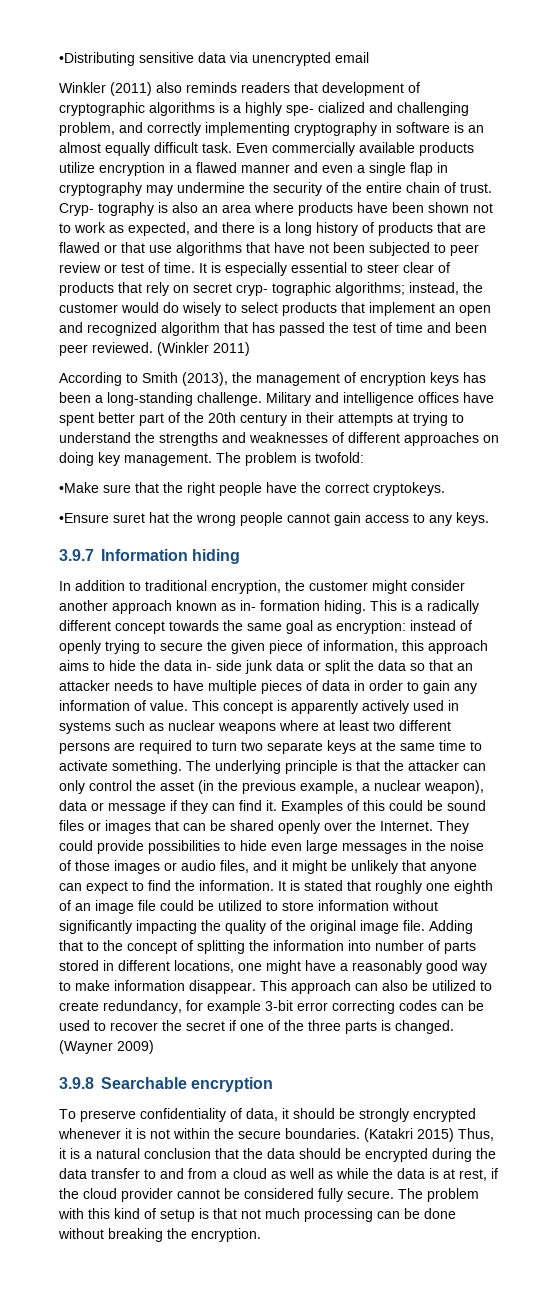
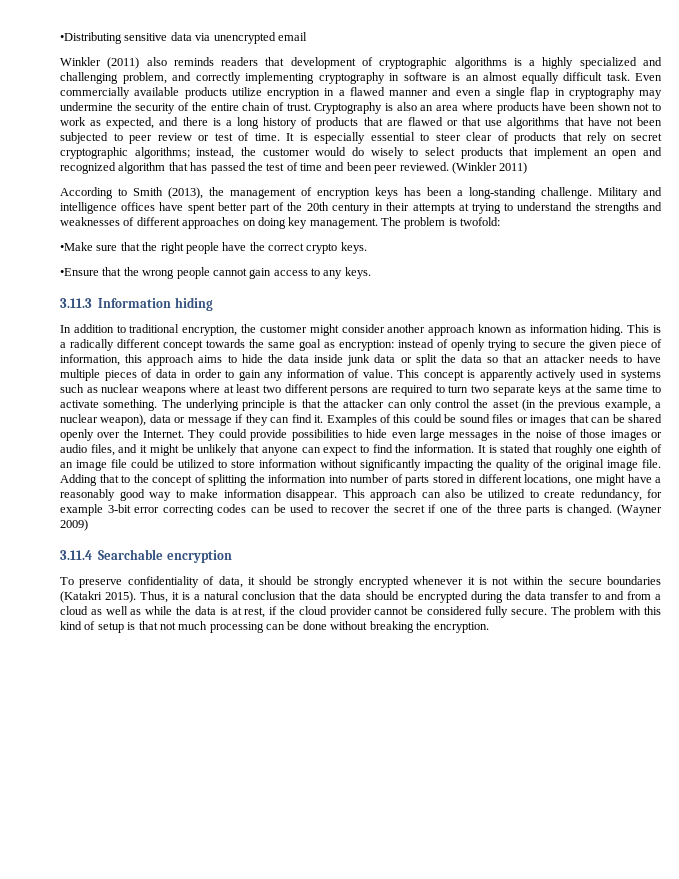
- Winkler (2011) also reminds readers that development of cryptographic algorithms is a highly spe- cialized and challenging problem, and correctly implementing cryptography in software is an almost equally difficult task.
+ Winkler (2011) also reminds readers that development of cryptographic algorithms is a highly specialized and challenging problem, and correctly implementing cryptography in software is an almost equally difficult task.
- Cryp- tography is also an area where products have been shown not to work as expected, and there is a long history of products that are flawed or that use algorithms that have not been subjected to peer review or test of time.
+ Cryptography is also an area where products have been shown not to work as expected, and there is a long history of products that are flawed or that use algorithms that have not been subjected to peer review or test of time.
- It is especially essential to steer clear of products that rely on secret cryp- tographic algorithms; instead, the customer would do wisely to select products that implement an open and recognized algorithm that has passed the test of time and been peer reviewed.
+ It is especially essential to steer clear of products that rely on secret cryptographic algorithms; instead, the customer would do wisely to select products that implement an open and recognized algorithm that has passed the test of time and been peer reviewed.
- •Make sure that the right people have the correct cryptokeys.
+ •Make sure that the right people have the correct crypto keys.
- •Ensure suret hat the wrong people cannot gain access to any keys.
+ •Ensure that the wrong people cannot gain access to any keys.
- 3.9.7 Information hiding
+ 3.11.3 Information hiding
- In addition to traditional encryption, the customer might consider another approach known as in- formation hiding.
+ In addition to traditional encryption, the customer might consider another approach known as information hiding.
- This is a radically different concept towards the same goal as encryption: instead of openly trying to secure the given piece of information, this approach aims to hide the data in- side junk data or split the data so that an attacker needs to have multiple pieces of data in order to gain any information of value.
+ This is a radically different concept towards the same goal as encryption: instead of openly trying to secure the given piece of information, this approach aims to hide the data inside junk data or split the data so that an attacker needs to have multiple pieces of data in order to gain any information of value.
- 3.9.8 Searchable encryption
+ 3.11.4 Searchable encryption
- To preserve confidentiality of data, it should be strongly encrypted whenever it is not within the secure boundaries. (Katakri 2015) Thus, it is a natural conclusion that the data should be encrypted during the data transfer to and from a cloud as well as while the data is at rest, if the cloud provider cannot be considered fully secure.
+ To preserve confidentiality of data, it should be strongly encrypted whenever it is not within the secure boundaries (Katakri 2015). Thus, it is a natural conclusion that the data should be encrypted during the data transfer to and from a cloud as well as while the data is at rest, if the cloud provider cannot be considered fully secure.

